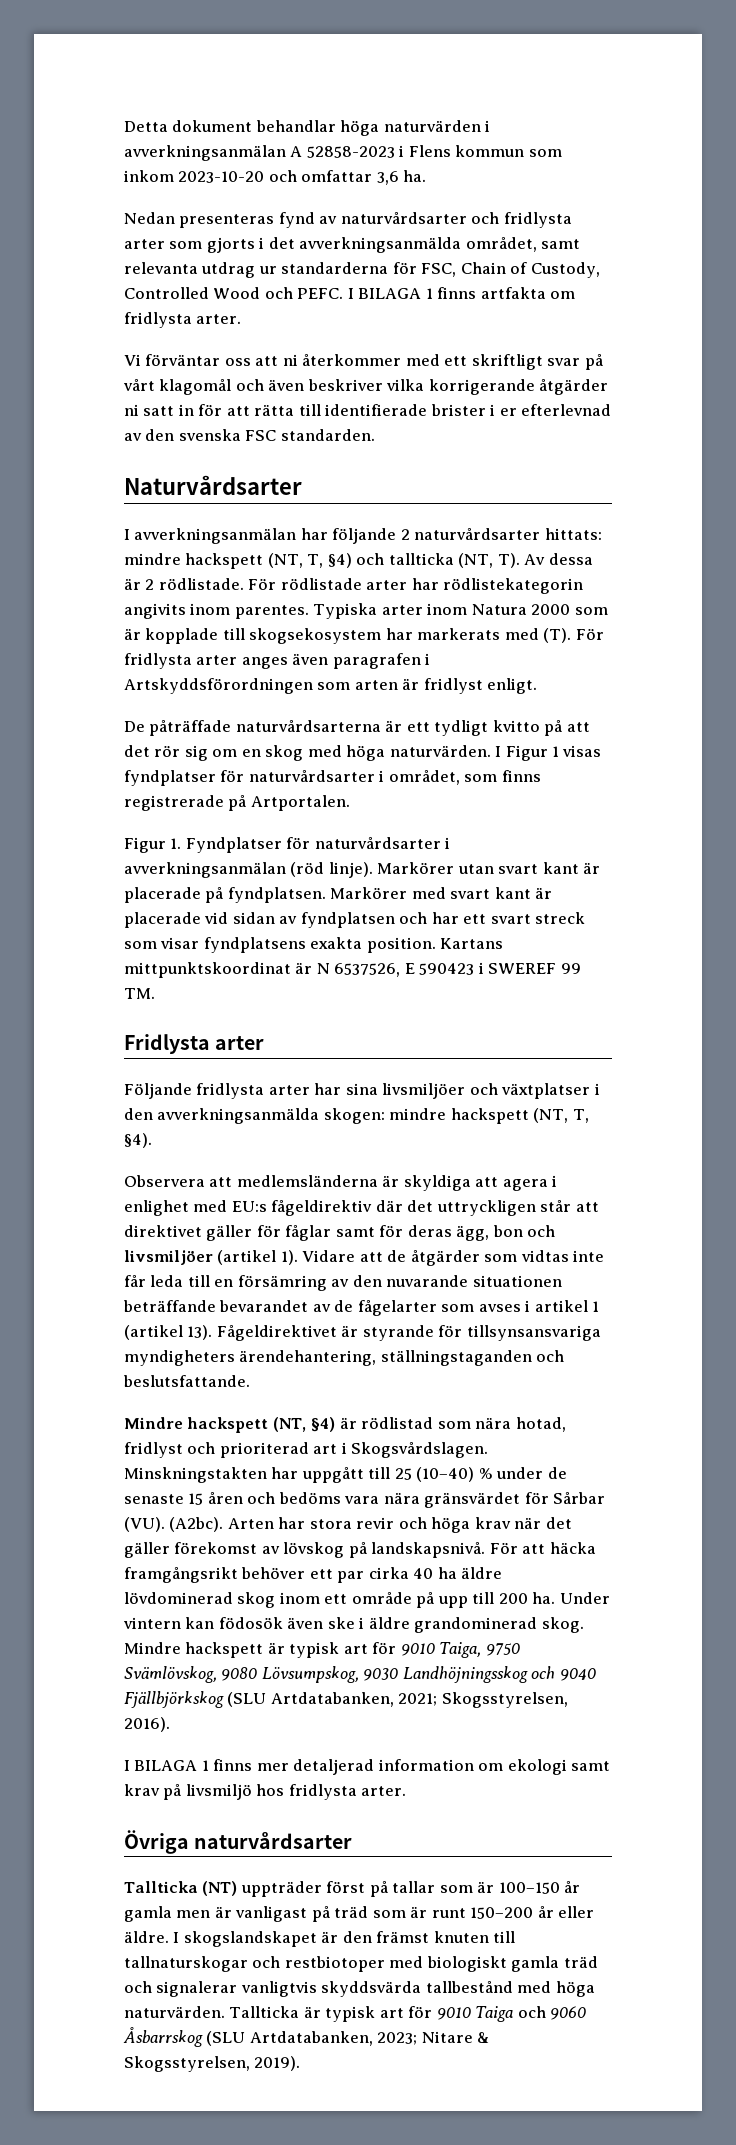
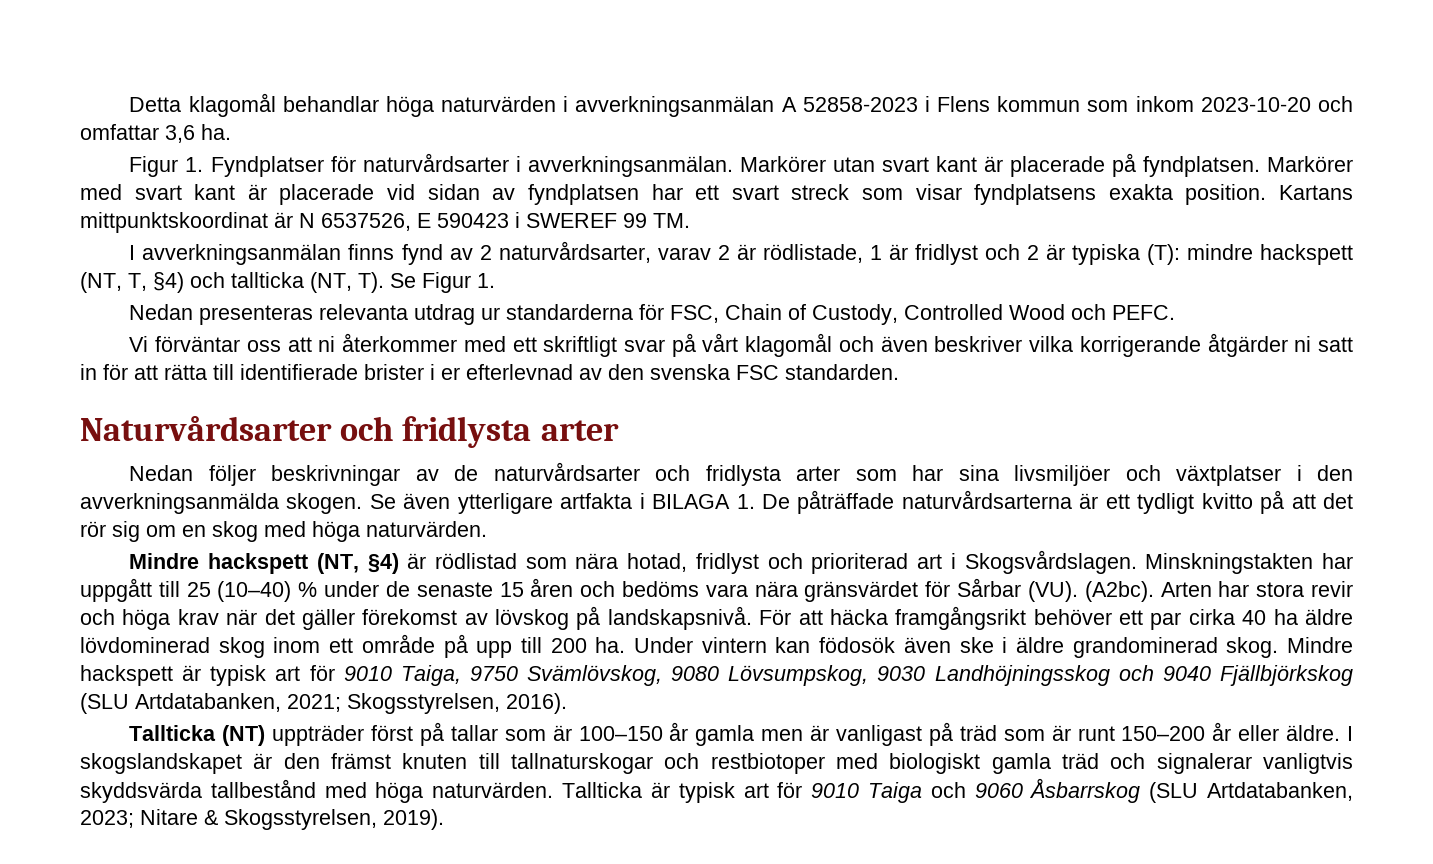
- Detta dokument behandlar höga naturvärden i avverkningsanmälan A 52858-2023 i Flens kommun som inkom 2023-10-20 och omfattar 3,6 ha.
+ Detta klagomål behandlar höga naturvärden i avverkningsanmälan A 52858-2023 i Flens kommun som inkom 2023-10-20 och omfattar 3,6 ha.
- Nedan presenteras fynd av naturvårdsarter och fridlysta arter som gjorts i det avverkningsanmälda området, samt relevanta utdrag ur standarderna för FSC, Chain of Custody, Controlled Wood och PEFC. I BILAGA 1 finns artfakta om fridlysta arter.
+ Figur 1. Fyndplatser för naturvårdsarter i avverkningsanmälan. Markörer utan svart kant är placerade på fyndplatsen. Markörer med svart kant är placerade vid sidan av fyndplatsen har ett svart streck som visar fyndplatsens exakta position. Kartans mittpunktskoordinat är N 6537526, E 590423 i SWEREF 99 TM.
+ I avverkningsanmälan finns fynd av 2 naturvårdsarter, varav 2 är rödlistade, 1 är fridlyst och 2 är typiska (T): mindre hackspett (NT, T, §4) och tallticka (NT, T). Se Figur 1.
+ Nedan presenteras relevanta utdrag ur standarderna för FSC, Chain of Custody, Controlled Wood och PEFC.
- Naturvårdsarter
- I avverkningsanmälan har följande 2 naturvårdsarter hittats: mindre hackspett (NT, T, §4) och tallticka (NT, T). Av dessa är 2 rödlistade. För rödlistade arter har rödlistekategorin angivits inom parentes. Typiska arter inom Natura 2000 som är kopplade till skogsekosystem har markerats med (T). För fridlysta arter anges även paragrafen i Artskyddsförordningen som arten är fridlyst enligt.
- De påträffade naturvårdsarterna är ett tydligt kvitto på att det rör sig om en skog med höga naturvärden. I Figur 1 visas fyndplatser för naturvårdsarter i området, som finns registrerade på Artportalen.
- Figur 1. Fyndplatser för naturvårdsarter i avverkningsanmälan (röd linje). Markörer utan svart kant är placerade på fyndplatsen. Markörer med svart kant är placerade vid sidan av fyndplatsen och har ett svart streck som visar fyndplatsens exakta position. Kartans mittpunktskoordinat är N 6537526, E 590423 i SWEREF 99 TM.
- Fridlysta arter
- Följande fridlysta arter har sina livsmiljöer och växtplatser i den avverkningsanmälda skogen: mindre hackspett (NT, T, §4).
- Observera att medlemsländerna är skyldiga att agera i enlighet med EU:s fågeldirektiv där det uttryckligen står att direktivet gäller för fåglar samt för deras ägg, bon och livsmiljöer (artikel 1). Vidare att de åtgärder som vidtas inte får leda till en försämring av den nuvarande situationen beträffande bevarandet av de fågelarter som avses i artikel 1 (artikel 13). Fågeldirektivet är styrande för tillsynsansvariga myndigheters ärendehantering, ställningstaganden och beslutsfattande.
+ Naturvårdsarter och fridlysta arter
+ Nedan följer beskrivningar av de naturvårdsarter och fridlysta arter som har sina livsmiljöer och växtplatser i den avverkningsanmälda skogen. Se även ytterligare artfakta i BILAGA 1. De påträffade naturvårdsarterna är ett tydligt kvitto på att det rör sig om en skog med höga naturvärden.
- I BILAGA 1 finns mer detaljerad information om ekologi samt krav på livsmiljö hos fridlysta arter.
- Övriga naturvårdsarter

